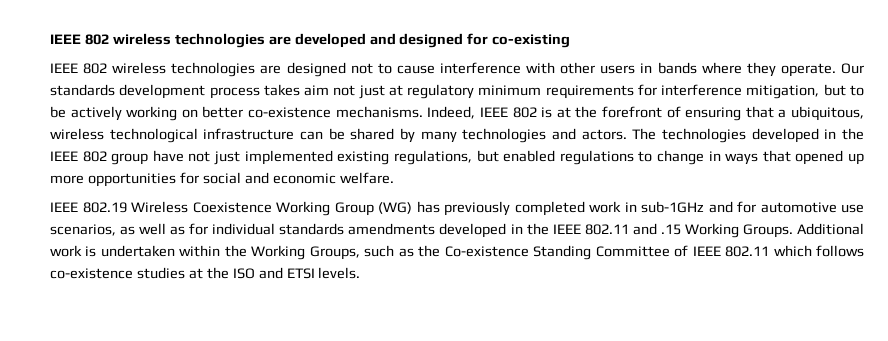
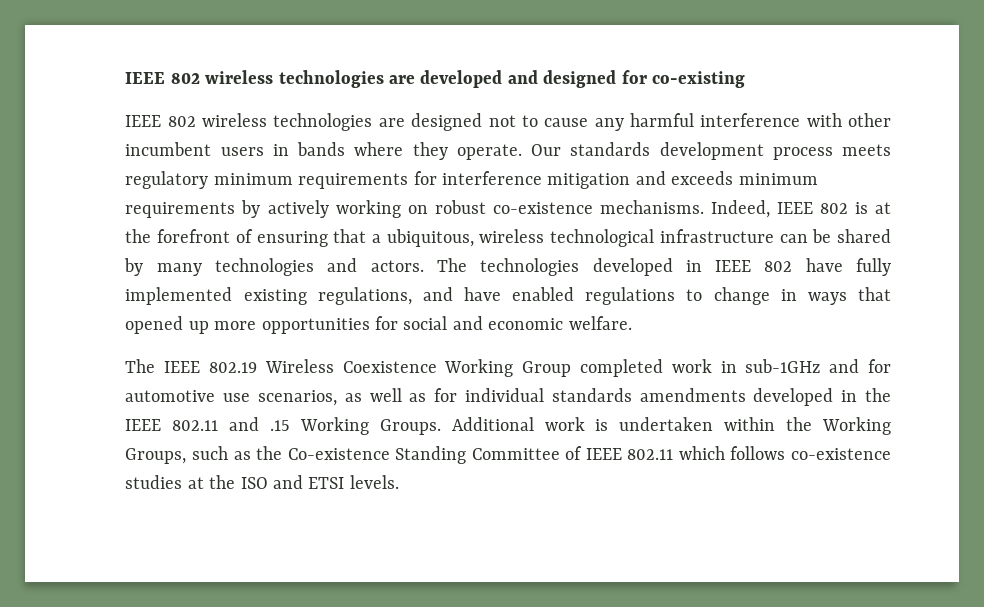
- IEEE 802 wireless technologies are designed not to cause interference with other users in bands where they operate.
+ IEEE 802 wireless technologies are designed not to cause any harmful interference with other incumbent users in bands where they operate.
- Our standards development process takes aim not just at regulatory minimum requirements for interference mitigation, but to be actively working on better co-existence mechanisms.
+ Our standards development process meets regulatory minimum requirements for interference mitigation and exceeds minimum requirements by actively working on robust co-existence mechanisms.
- The technologies developed in the IEEE 802 group have not just implemented existing regulations, but enabled regulations to change in ways that opened up more opportunities for social and economic welfare.
+ The technologies developed in IEEE 802 have fully implemented existing regulations, and have enabled regulations to change in ways that opened up more opportunities for social and economic welfare.
- IEEE 802.19 Wireless Coexistence Working Group (WG) has previously completed work in sub-1GHz and for automotive use scenarios, as well as for individual standards amendments developed in the IEEE 802.11 and .15 Working Groups.
+ The IEEE 802.19 Wireless Coexistence Working Group completed work in sub-1GHz and for automotive use scenarios, as well as for individual standards amendments developed in the IEEE 802.11 and .15 Working Groups.

